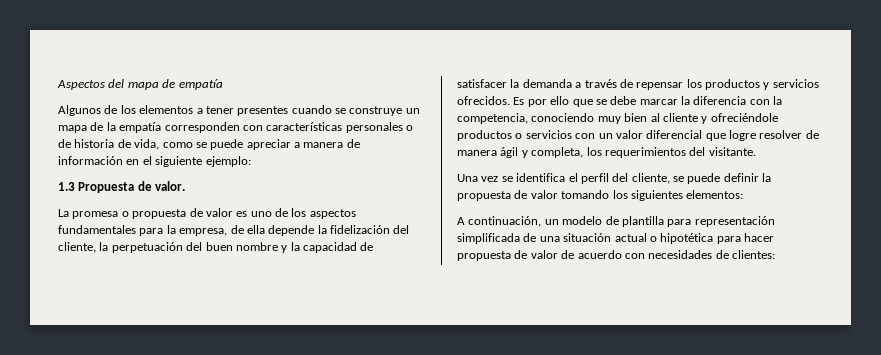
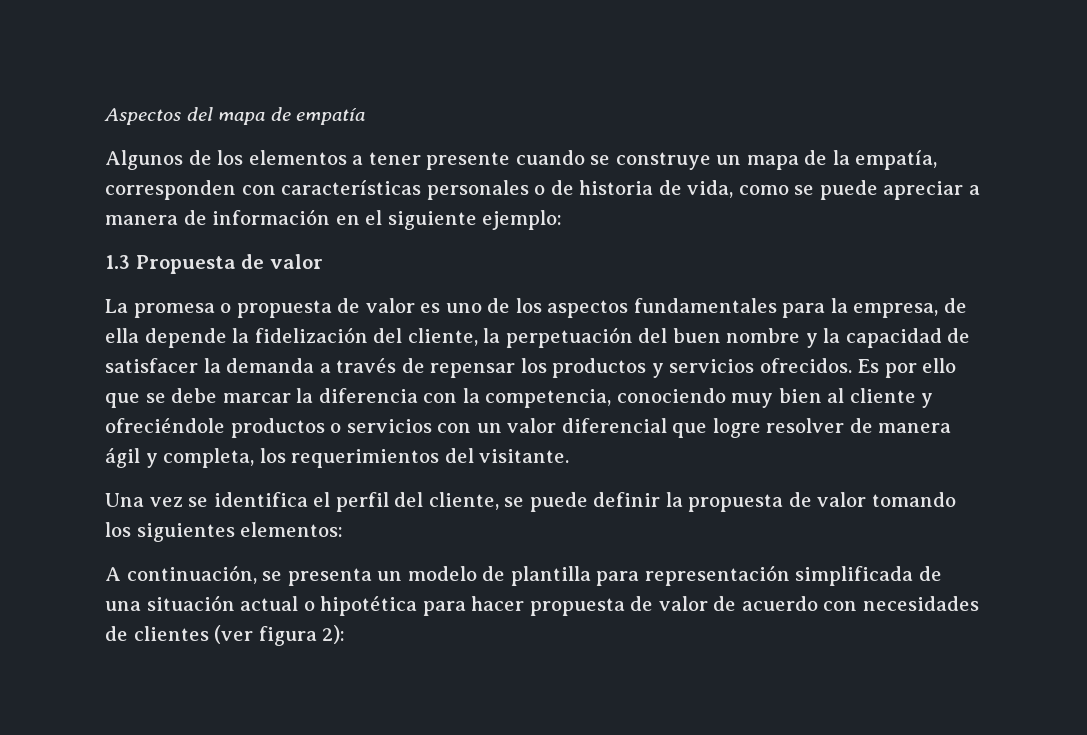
- Algunos de los elementos a tener presentes cuando se construye un mapa de la empatía corresponden con características personales o de historia de vida, como se puede apreciar a manera de información en el siguiente ejemplo:
+ Algunos de los elementos a tener presente cuando se construye un mapa de la empatía, corresponden con características personales o de historia de vida, como se puede apreciar a manera de información en el siguiente ejemplo:
- 1.3 Propuesta de valor.
+ 1.3 Propuesta de valor
- A continuación, un modelo de plantilla para representación simplificada de una situación actual o hipotética para hacer propuesta de valor de acuerdo con necesidades de clientes:
+ A continuación, se presenta un modelo de plantilla para representación simplificada de una situación actual o hipotética para hacer propuesta de valor de acuerdo con necesidades de clientes (ver figura 2):

